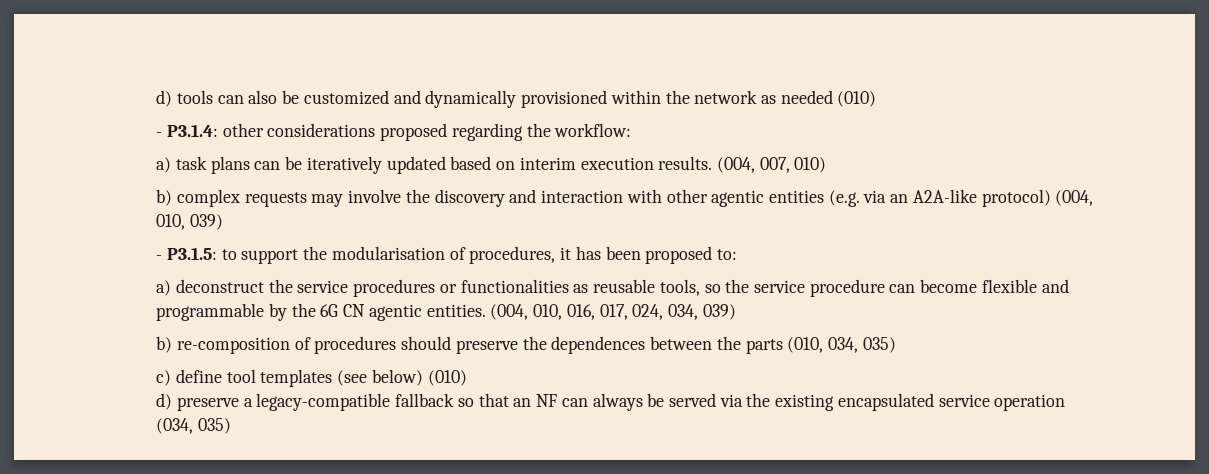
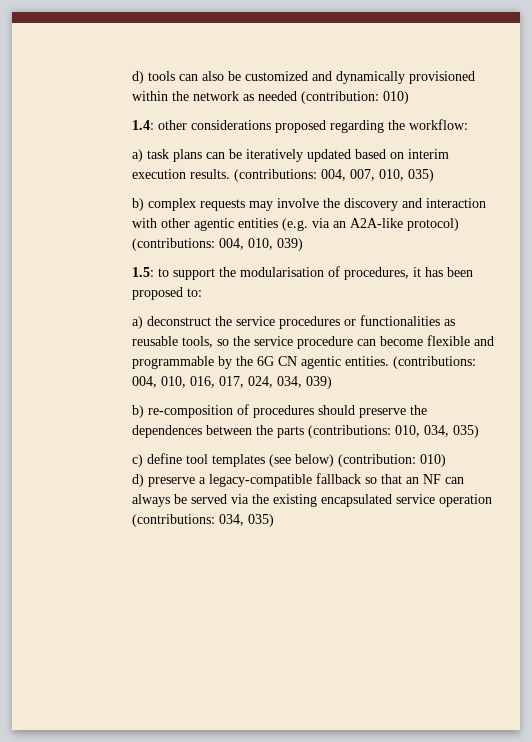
- d) tools can also be customized and dynamically provisioned within the network as needed (010)
- - P3.1.4: other considerations proposed regarding the workflow:
+ d) tools can also be customized and dynamically provisioned within the network as needed (contribution: 010)
+ 1.4: other considerations proposed regarding the workflow:
- (004, 007, 010)
+ (contributions: 004, 007, 010, 035)
- b) complex requests may involve the discovery and interaction with other agentic entities (e.g. via an A2A-like protocol) (004, 010, 039)
+ b) complex requests may involve the discovery and interaction with other agentic entities (e.g. via an A2A-like protocol) (contributions: 004, 010, 039)
- - P3.1.5: to support the modularisation of procedures, it has been proposed to:
+ 1.5: to support the modularisation of procedures, it has been proposed to:
- (004, 010, 016, 017, 024, 034, 039)
+ (contributions: 004, 010, 016, 017, 024, 034, 039)
- b) re-composition of procedures should preserve the dependences between the parts (010, 034, 035)
+ b) re-composition of procedures should preserve the dependences between the parts (contributions: 010, 034, 035)
- c) define tool templates (see below) (010)
+ c) define tool templates (see below) (contribution: 010)
- d) preserve a legacy-compatible fallback so that an NF can always be served via the existing encapsulated service operation (034, 035)
+ d) preserve a legacy-compatible fallback so that an NF can always be served via the existing encapsulated service operation (contributions: 034, 035)

